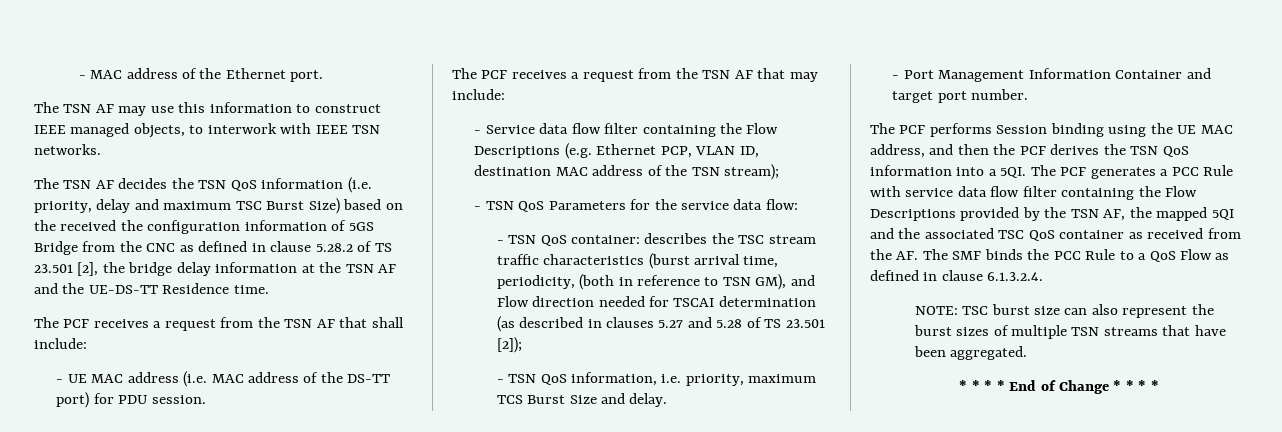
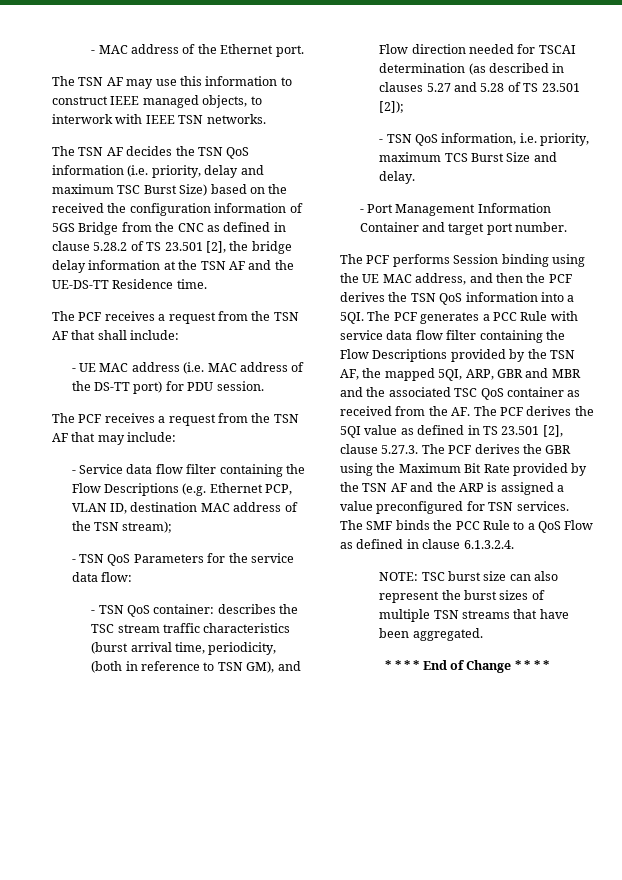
- The PCF generates a PCC Rule with service data flow filter containing the Flow Descriptions provided by the TSN AF, the mapped 5QI and the associated TSC QoS container as received from the AF. The SMF binds the PCC Rule to a QoS Flow as defined in clause 6.1.3.2.4.
+ The PCF generates a PCC Rule with service data flow filter containing the Flow Descriptions provided by the TSN AF, the mapped 5QI, ARP, GBR and MBR and the associated TSC QoS container as received from the AF. The PCF derives the 5QI value as defined in TS 23.501 [2], clause 5.27.3. The PCF derives the GBR using the Maximum Bit Rate provided by the TSN AF and the ARP is assigned a value preconfigured for TSN services. The SMF binds the PCC Rule to a QoS Flow as defined in clause 6.1.3.2.4.

